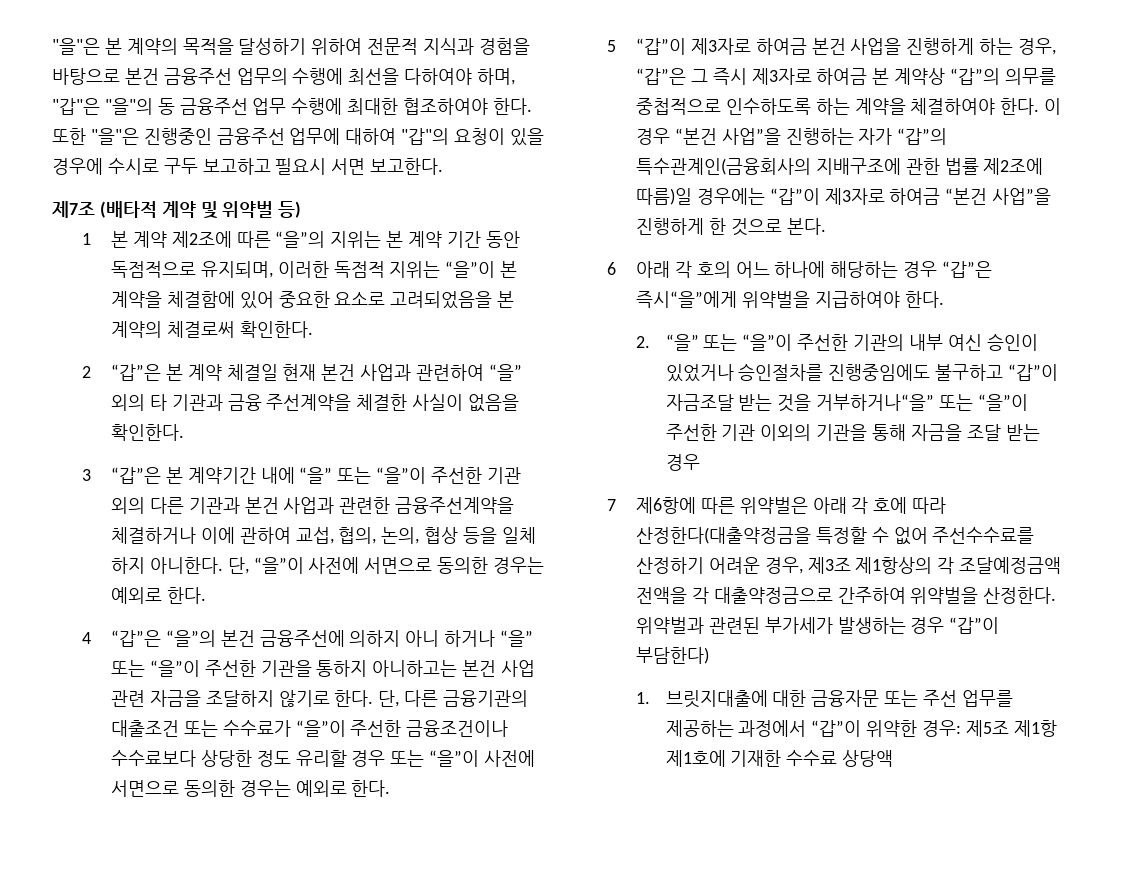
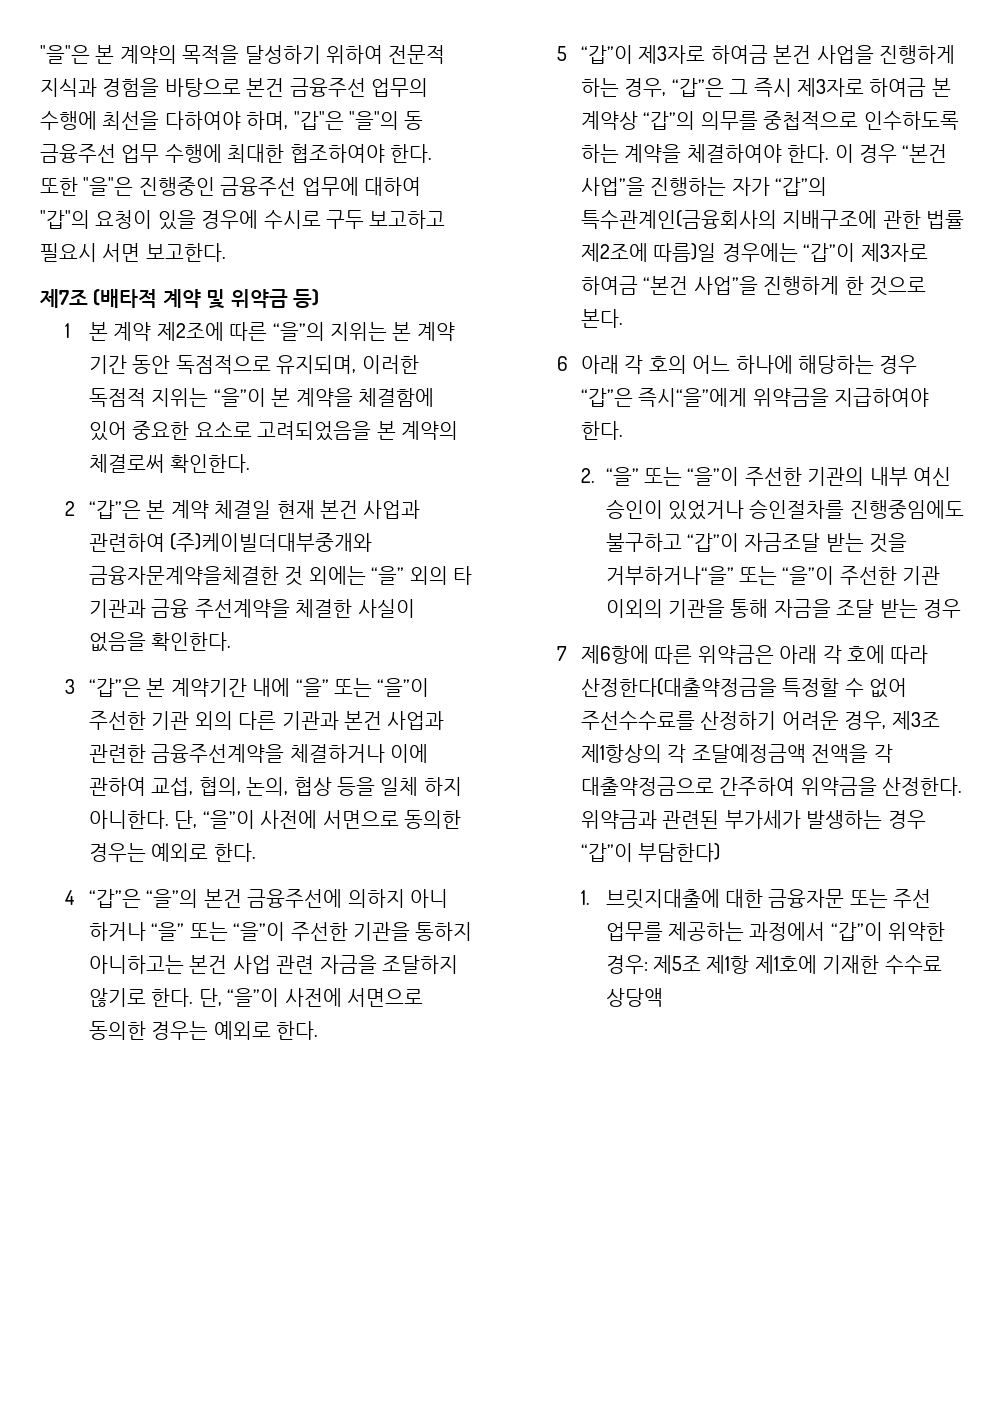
- 제7조 (배타적 계약 및 위약벌 등)
+ 제7조 (배타적 계약 및 위약금 등)
- 2 “갑”은 본 계약 체결일 현재 본건 사업과 관련하여 “을” 외의 타 기관과 금융 주선계약을 체결한 사실이 없음을 확인한다.
+ 2 “갑”은 본 계약 체결일 현재 본건 사업과 관련하여 (주)케이빌더대부중개와 금융자문계약을체결한 것 외에는 “을” 외의 타 기관과 금융 주선계약을 체결한 사실이 없음을 확인한다.
- 4 “갑”은 “을”의 본건 금융주선에 의하지 아니 하거나 “을” 또는 “을”이 주선한 기관을 통하지 아니하고는 본건 사업 관련 자금을 조달하지 않기로 한다. 단, 다른 금융기관의 대출조건 또는 수수료가 “을”이 주선한 금융조건이나 수수료보다 상당한 정도 유리할 경우 또는 “을”이 사전에 서면으로 동의한 경우는 예외로 한다.
+ 4 “갑”은 “을”의 본건 금융주선에 의하지 아니 하거나 “을” 또는 “을”이 주선한 기관을 통하지 아니하고는 본건 사업 관련 자금을 조달하지 않기로 한다. 단, “을”이 사전에 서면으로 동의한 경우는 예외로 한다.
- 6 아래 각 호의 어느 하나에 해당하는 경우 “갑”은 즉시“을”에게 위약벌을 지급하여야 한다.
+ 6 아래 각 호의 어느 하나에 해당하는 경우 “갑”은 즉시“을”에게 위약금을 지급하여야 한다.
- 7 제6항에 따른 위약벌은 아래 각 호에 따라 산정한다(대출약정금을 특정할 수 없어 주선수수료를 산정하기 어려운 경우, 제3조 제1항상의 각 조달예정금액 전액을 각 대출약정금으로 간주하여 위약벌을 산정한다. 위약벌과 관련된 부가세가 발생하는 경우 “갑”이 부담한다)
+ 7 제6항에 따른 위약금은 아래 각 호에 따라 산정한다(대출약정금을 특정할 수 없어 주선수수료를 산정하기 어려운 경우, 제3조 제1항상의 각 조달예정금액 전액을 각 대출약정금으로 간주하여 위약금을 산정한다. 위약금과 관련된 부가세가 발생하는 경우 “갑”이 부담한다)

